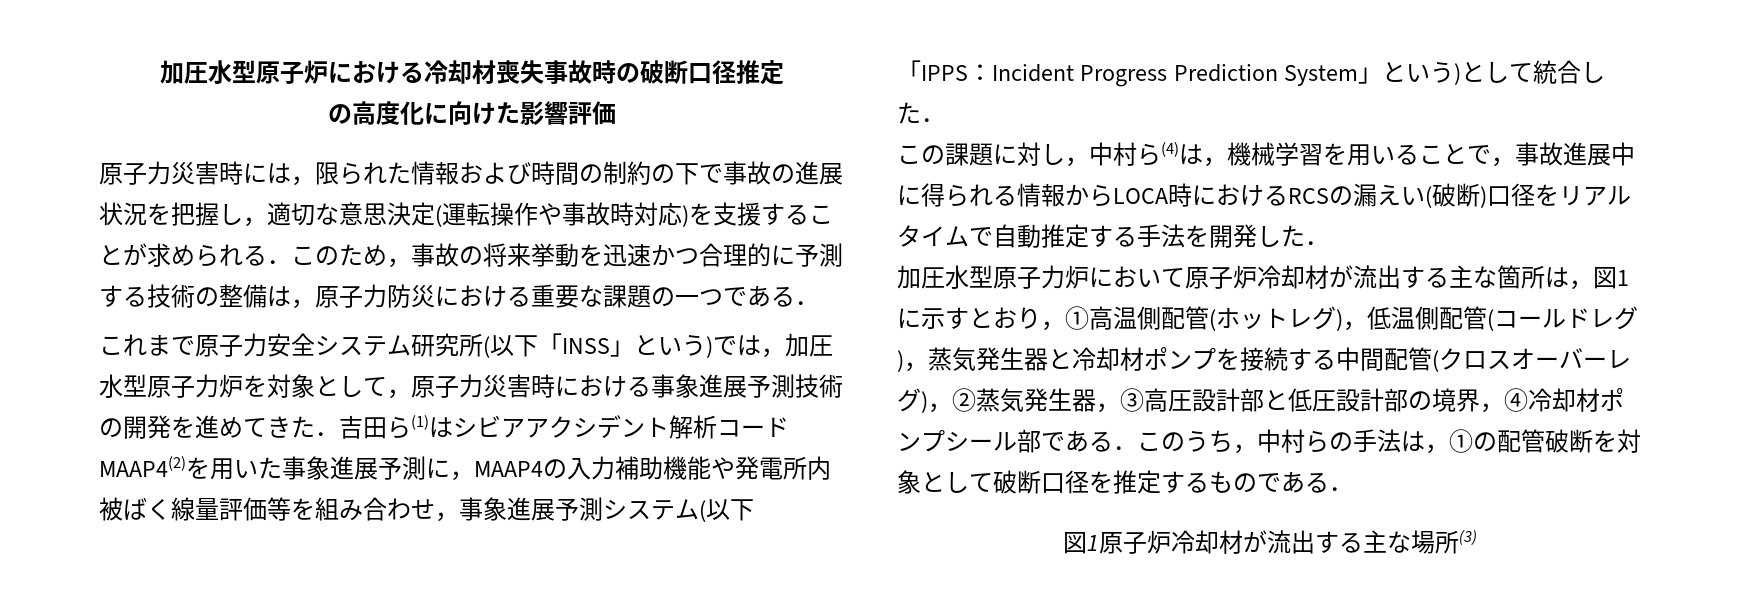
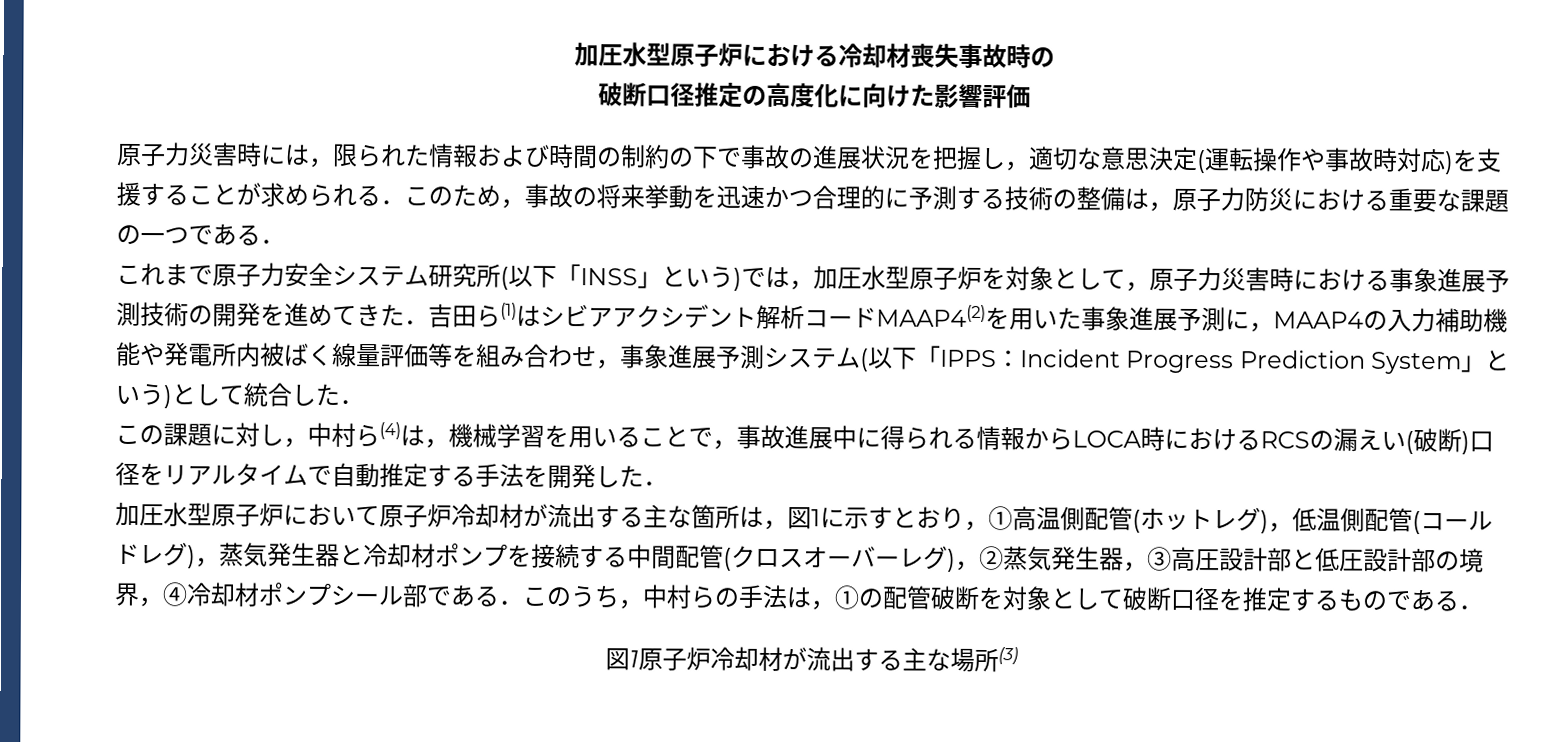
- 加圧水型原子炉における冷却材喪失事故時の破断口径推定
- の高度化に向けた影響評価
+ 加圧水型原子炉における冷却材喪失事故時の
+ 破断口径推定の高度化に向けた影響評価
- これまで原子力安全システム研究所(以下「INSS」という)では，加圧水型原子力炉を対象として，原子力災害時における事象進展予測技術の開発を進めてきた．吉田ら(1)はシビアアクシデント解析コードMAAP4(2)を用いた事象進展予測に，MAAP4の入力補助機能や発電所内被ばく線量評価等を組み合わせ，事象進展予測システム(以下「IPPS：
+ これまで原子力安全システム研究所(以下「INSS」という)では，加圧水型原子炉を対象として，原子力災害時における事象進展予測技術の開発を進めてきた．吉田ら(1)はシビアアクシデント解析コードMAAP4(2)を用いた事象進展予測に，MAAP4の入力補助機能や発電所内被ばく線量評価等を組み合わせ，事象進展予測システム(以下「IPPS：
- 加圧水型原子力炉において原子炉冷却材が流出する主な箇所は，図1に示すとおり，①高温側配管(ホットレグ)，低温側配管(コールドレグ)，蒸気発生器と冷却材ポンプを接続する中間配管(クロスオーバーレグ)，②蒸気発生器，③高圧設計部と低圧設計部の境界，④冷却材ポンプシール部である．このうち，中村らの手法は，①の配管破断を対象として破断口径を推定するものである．
+ 加圧水型原子炉において原子炉冷却材が流出する主な箇所は，図1に示すとおり，①高温側配管(ホットレグ)，低温側配管(コールドレグ)，蒸気発生器と冷却材ポンプを接続する中間配管(クロスオーバーレグ)，②蒸気発生器，③高圧設計部と低圧設計部の境界，④冷却材ポンプシール部である．このうち，中村らの手法は，①の配管破断を対象として破断口径を推定するものである．

